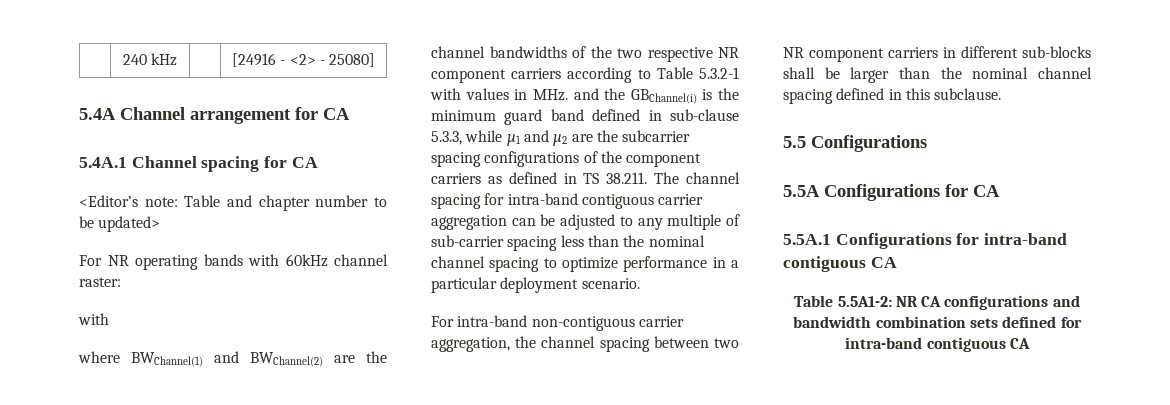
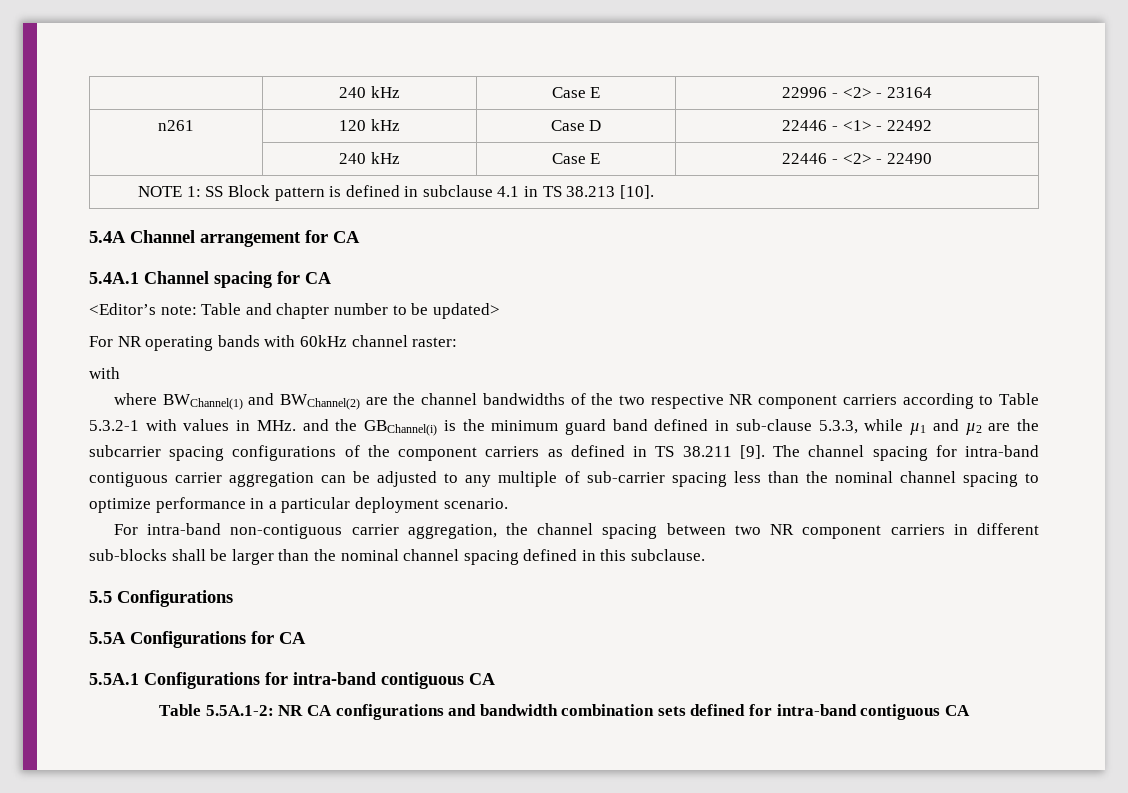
- | 240 kHz | | [24916 - <2> - 25080]
+ | 240 kHz | Case E | 22996 - <2> - 23164
+ n261 | 120 kHz | Case D | 22446 - <1> - 22492
+ | 240 kHz | Case E | 22446 - <2> - 22490
+ NOTE 1: SS Block pattern is defined in subclause 4.1 in TS 38.213 [10].
- where BWChannel(1) and BWChannel(2) are the channel bandwidths of the two respective NR component carriers according to Table 5.3.2-1 with values in MHz. and the GBChannel(i) is the minimum guard band defined in sub-clause 5.3.3, while µ1 and µ2 are the subcarrier spacing configurations of the component carriers as defined in TS 38.211. The channel spacing for intra-band contiguous carrier aggregation can be adjusted to any multiple of sub-carrier spacing less than the nominal channel spacing to optimize performance in a particular deployment scenario.
+ where BWChannel(1) and BWChannel(2) are the channel bandwidths of the two respective NR component carriers according to Table 5.3.2-1 with values in MHz. and the GBChannel(i) is the minimum guard band defined in sub-clause 5.3.3, while µ1 and µ2 are the subcarrier spacing configurations of the component carriers as defined in TS 38.211 [9]. The channel spacing for intra-band contiguous carrier aggregation can be adjusted to any multiple of sub-carrier spacing less than the nominal channel spacing to optimize performance in a particular deployment scenario.
- Table 5.5A1-2: NR CA configurations and bandwidth combination sets defined for intra-band contiguous CA
+ Table 5.5A.1-2: NR CA configurations and bandwidth combination sets defined for intra-band contiguous CA

